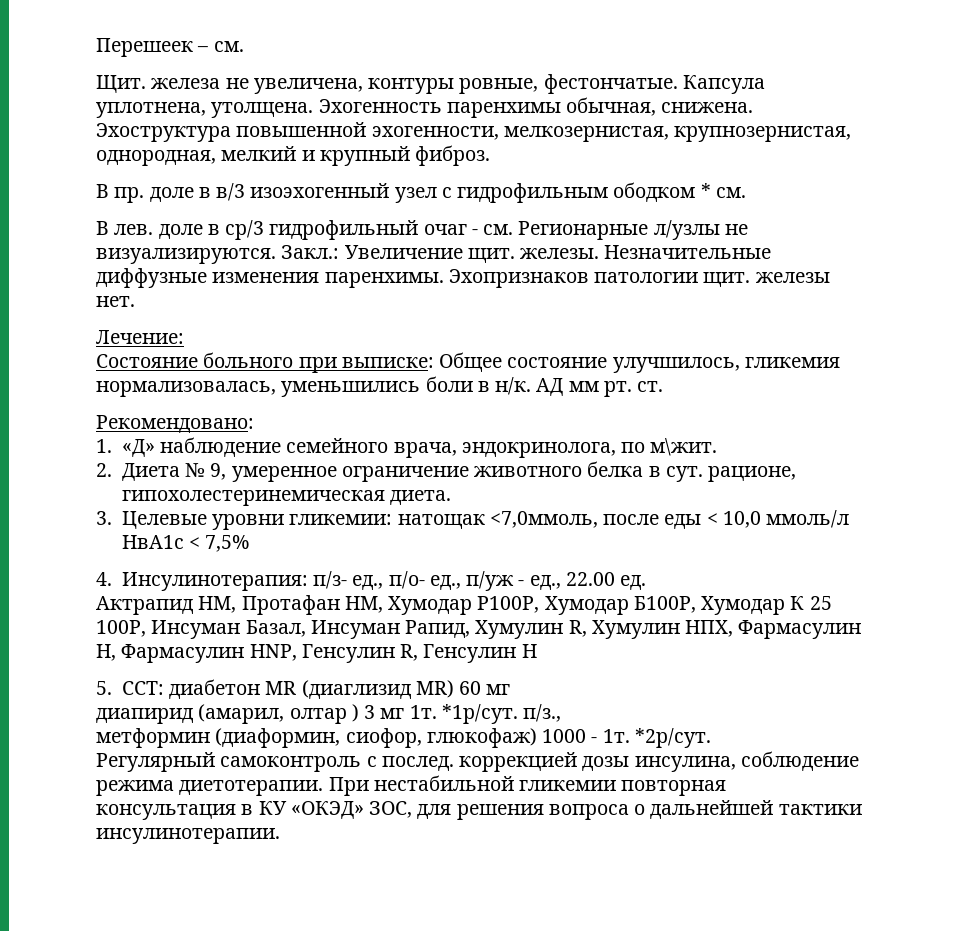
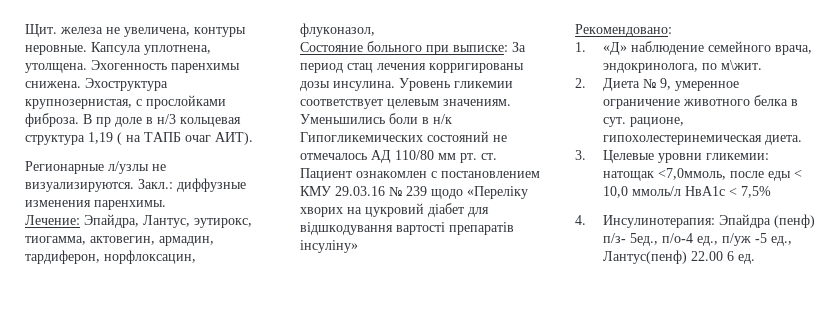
- Перешеек – см.
- Щит. железа не увеличена, контуры ровные, фестончатые.
+ Щит. железа не увеличена, контуры неровные.
- Эхогенность паренхимы обычная, снижена.
+ Эхогенность паренхимы снижена.
- Эхоструктура повышенной эхогенности, мелкозернистая, крупнозернистая, однородная, мелкий и крупный фиброз.
- В пр. доле в в/3 изоэхогенный узел с гидрофильным ободком * см.
- В лев. доле в ср/3 гидрофильный очаг - см. Регионарные л/узлы не визуализируются.
+ Эхоструктура крупнозернистая, с прослойками фиброза. В пр доле в н/3 кольцевая структура 1,19 ( на ТАПБ очаг АИТ).
+ Регионарные л/узлы не визуализируются.
- Закл.: Увеличение щит. железы. Незначительные диффузные изменения паренхимы. Эхопризнаков патологии щит. железы нет.
- Лечение:
- Состояние больного при выписке: Общее состояние улучшилось, гликемия нормализовалась, уменьшились боли в н/к. АД мм рт. ст.
+ Закл.: диффузные изменения паренхимы.
+ Лечение: Эпайдра, Лантус, эутирокс, тиогамма, актовегин, армадин, тардиферон, норфлоксацин, флуконазол,
+ Состояние больного при выписке: За период стац лечения корригированы дозы инсулина. Уровень гликемии соответствует целевым значениям. Уменьшились боли в н/к Гипогликемических состояний не отмечалось АД 110/80 мм рт. ст. Пациент ознакомлен с постановлением КМУ 29.03.16 № 239 щодо «Перелiку хворих на цукровий дiабет для вiдшкодування вартостi препаратiв iнсулiну»
- 4. Инсулинотерапия: п/з- ед., п/о- ед., п/уж - ед., 22.00 ед.
- Актрапид НМ, Протафан НМ, Хумодар Р100Р, Хумодар Б100Р, Хумодар К 25 100Р, Инсуман Базал, Инсуман Рапид, Хумулин R, Хумулин НПХ, Фармасулин Н, Фармасулин НNР, Генсулин R, Генсулин Н
- 5. ССТ: диабетон МR (диаглизид МR) 60 мг
- диапирид (амарил, олтар ) 3 мг 1т. *1р/сут. п/з.,
- метформин (диаформин, сиофор, глюкофаж) 1000 - 1т. *2р/сут.
- Регулярный самоконтроль с послед. коррекцией дозы инсулина, соблюдение режима диетотерапии. При нестабильной гликемии повторная консультация в КУ «ОКЭД» ЗОС, для решения вопроса о дальнейшей тактики инсулинотерапии.
+ 4. Инсулинотерапия: Эпайдра (пенф) п/з- 5ед., п/о-4 ед., п/уж -5 ед., Лантус(пенф) 22.00 6 ед.

